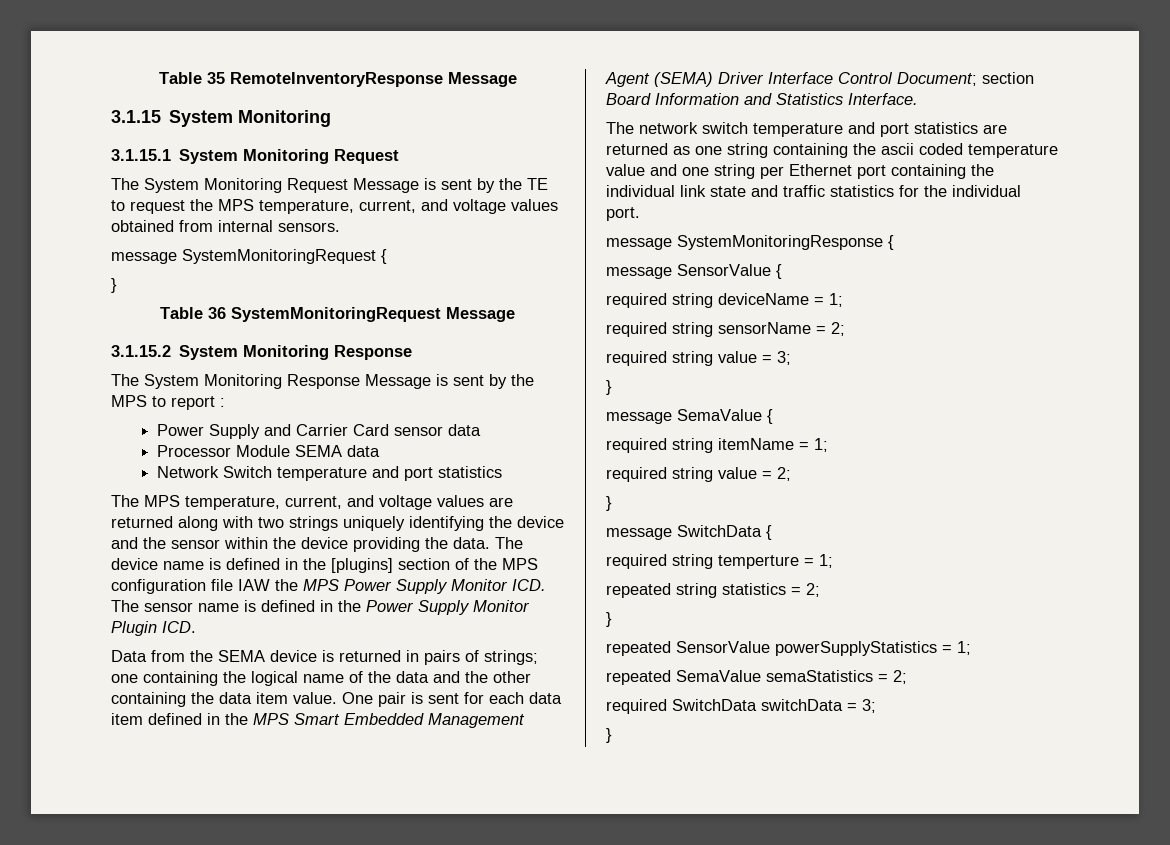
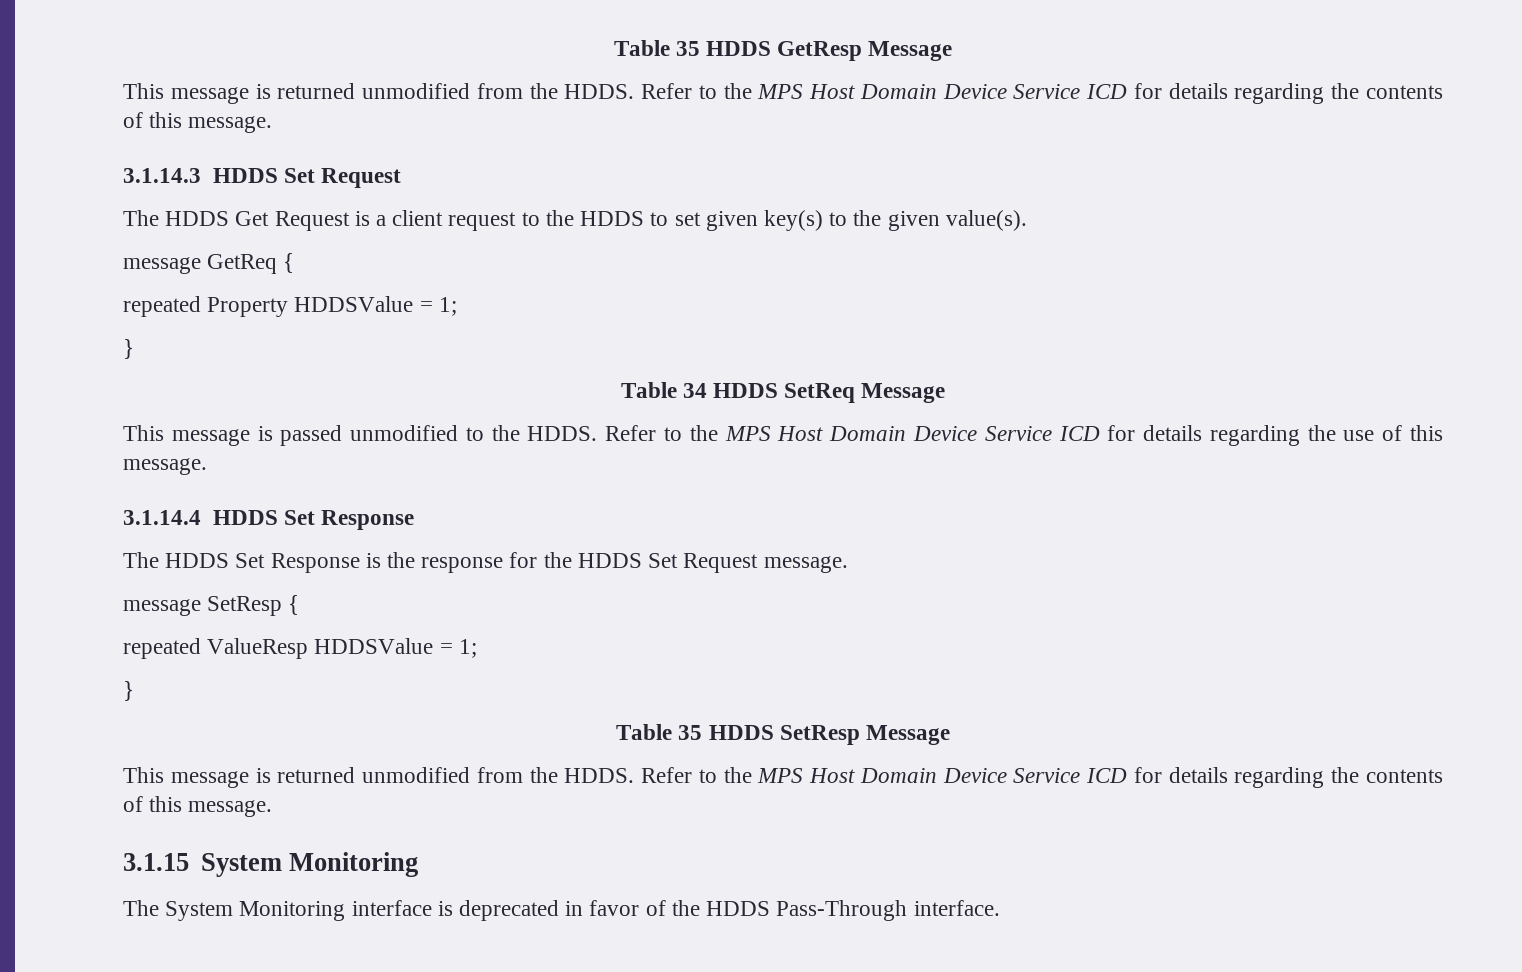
- Table 35 RemoteInventoryResponse Message
+ Table 35 HDDS GetResp Message
+ This message is returned unmodified from the HDDS. Refer to the MPS Host Domain Device Service ICD for details regarding the contents of this message.
+ 3.1.14.3 HDDS Set Request
+ The HDDS Get Request is a client request to the HDDS to set given key(s) to the given value(s).
+ message GetReq {
+ repeated Property HDDSValue = 1;
+ }
+ Table 34 HDDS SetReq Message
+ This message is passed unmodified to the HDDS. Refer to the MPS Host Domain Device Service ICD for details regarding the use of this message.
+ 3.1.14.4 HDDS Set Response
+ The HDDS Set Response is the response for the HDDS Set Request message.
+ message SetResp {
+ repeated ValueResp HDDSValue = 1;
+ }
+ Table 35 HDDS SetResp Message
+ This message is returned unmodified from the HDDS. Refer to the MPS Host Domain Device Service ICD for details regarding the contents of this message.
- 3.1.15.1 System Monitoring Request
- The System Monitoring Request Message is sent by the TE to request the MPS temperature, current, and voltage values obtained from internal sensors.
- message SystemMonitoringRequest {
- }
- Table 36 SystemMonitoringRequest Message
- 3.1.15.2 System Monitoring Response
- The System Monitoring Response Message is sent by the MPS to report :
- Power Supply and Carrier Card sensor data
- Processor Module SEMA data
- Network Switch temperature and port statistics
- The MPS temperature, current, and voltage values are returned along with two strings uniquely identifying the device and the sensor within the device providing the data. The device name is defined in the [plugins] section of the MPS configuration file IAW the MPS Power Supply Monitor ICD. The sensor name is defined in the Power Supply Monitor Plugin ICD.
- Data from the SEMA device is returned in pairs of strings; one containing the logical name of the data and the other containing the data item value. One pair is sent for each data item defined in the MPS Smart Embedded Management Agent (SEMA) Driver Interface Control Document; section Board Information and Statistics Interface.
- The network switch temperature and port statistics are returned as one string containing the ascii coded temperature value and one string per Ethernet port containing the individual link state and traffic statistics for the individual port.
- message SystemMonitoringResponse {
- message SensorValue {
- required string deviceName = 1;
- required string sensorName = 2;
- required string value = 3;
- }
- message SemaValue {
- required string itemName = 1;
- required string value = 2;
- }
- message SwitchData {
- required string temperture = 1;
- repeated string statistics = 2;
- }
- repeated SensorValue powerSupplyStatistics = 1;
- repeated SemaValue semaStatistics = 2;
- required SwitchData switchData = 3;
- }
+ The System Monitoring interface is deprecated in favor of the HDDS Pass-Through interface.

